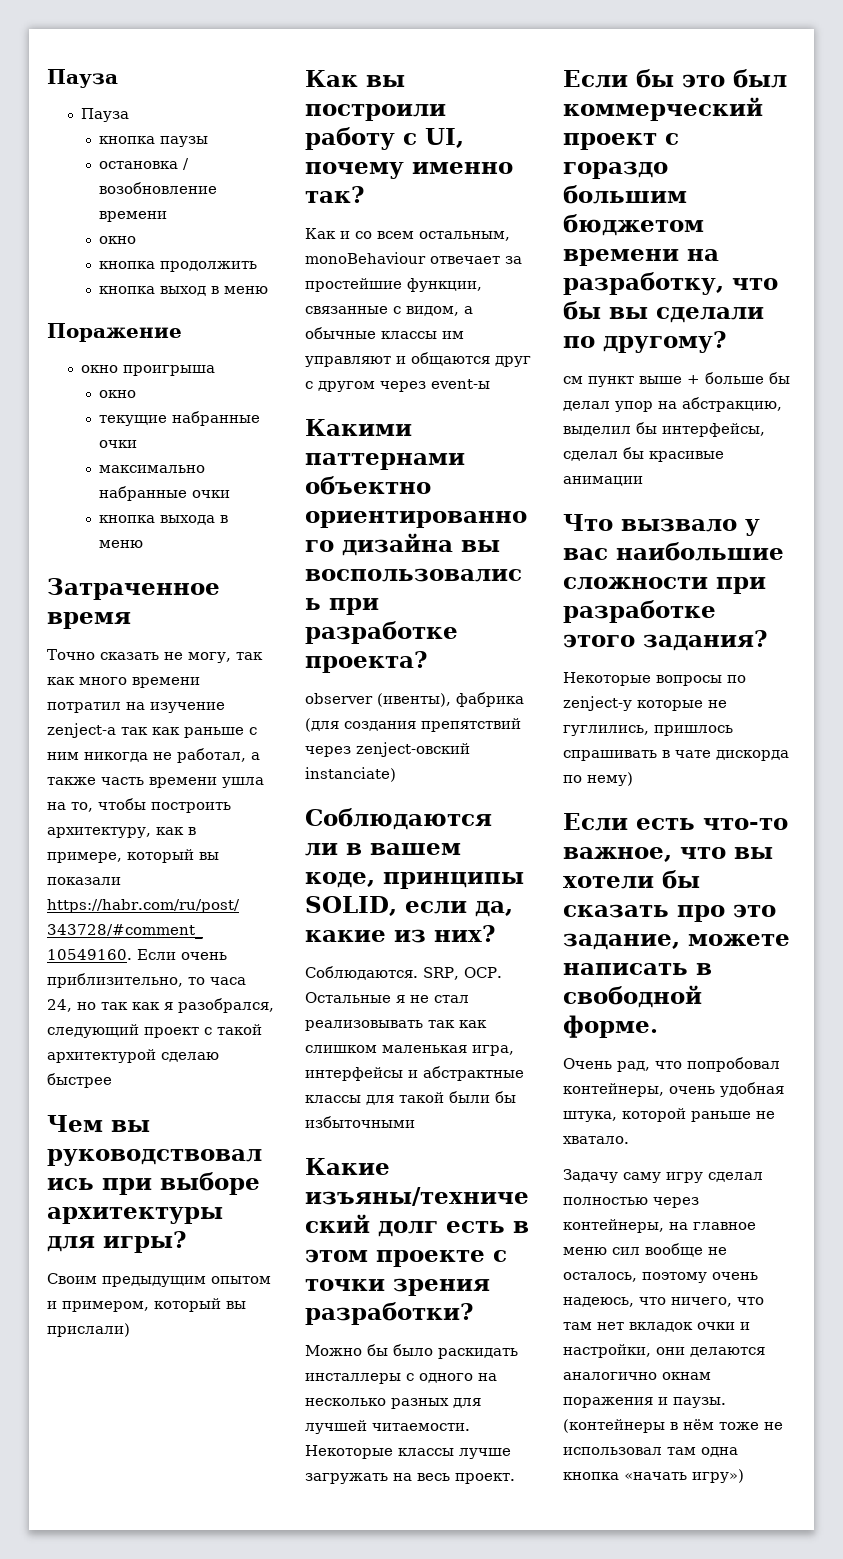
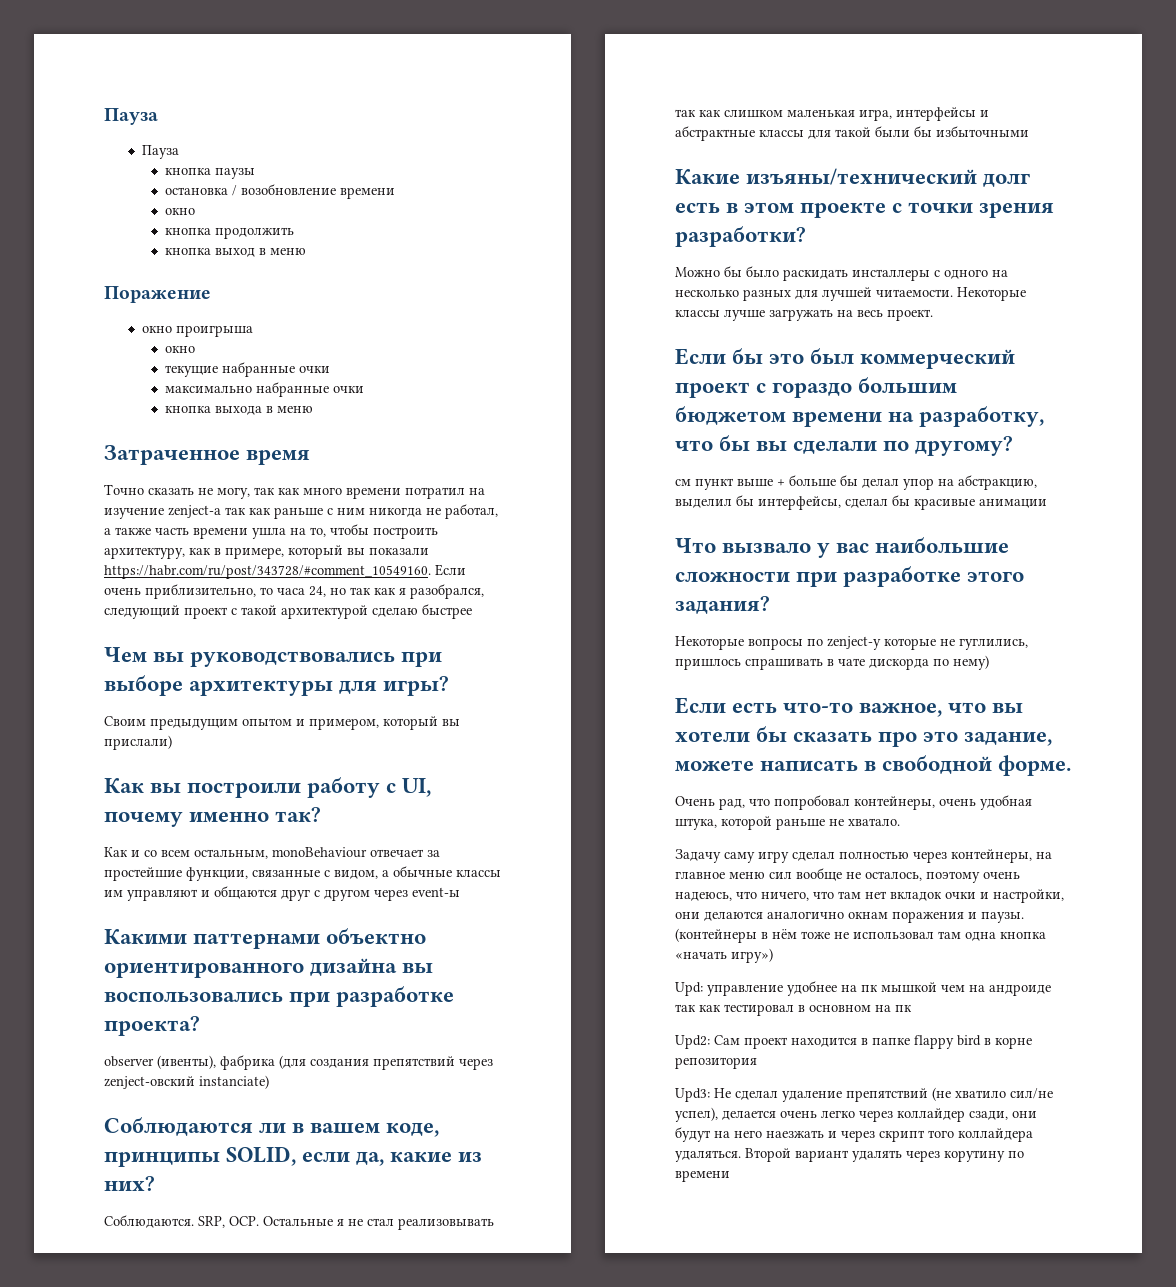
+ Upd: управление удобнее на пк мышкой чем на андроиде так как тестировал в основном на пк
+ Upd2: Сам проект находится в папке flappy bird в корне репозитория
+ Upd3: Не сделал удаление препятствий (не хватило сил/не успел), делается очень легко через коллайдер сзади, они будут на него наезжать и через скрипт того коллайдера удаляться. Второй вариант удалять через корутину по времени

